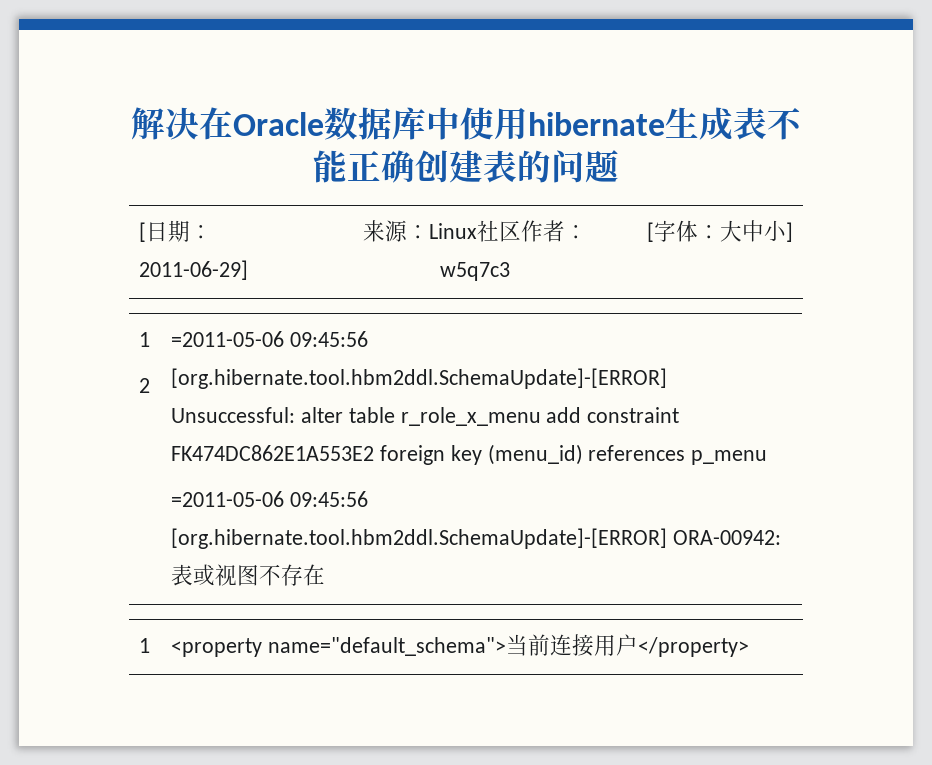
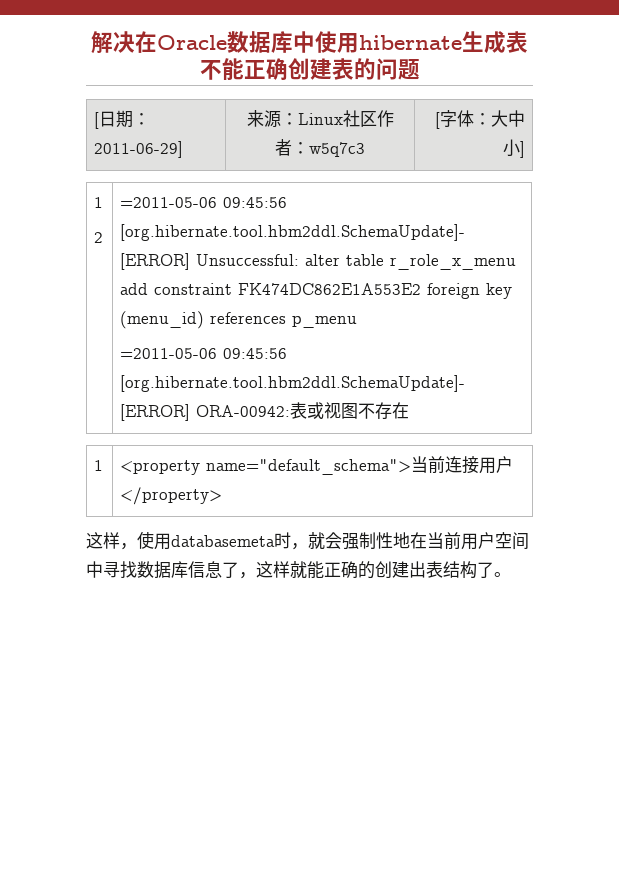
+ 这样，使用databasemeta时，就会强制性地在当前用户空间中寻找数据库信息了，这样就能正确的创建出表结构了。

